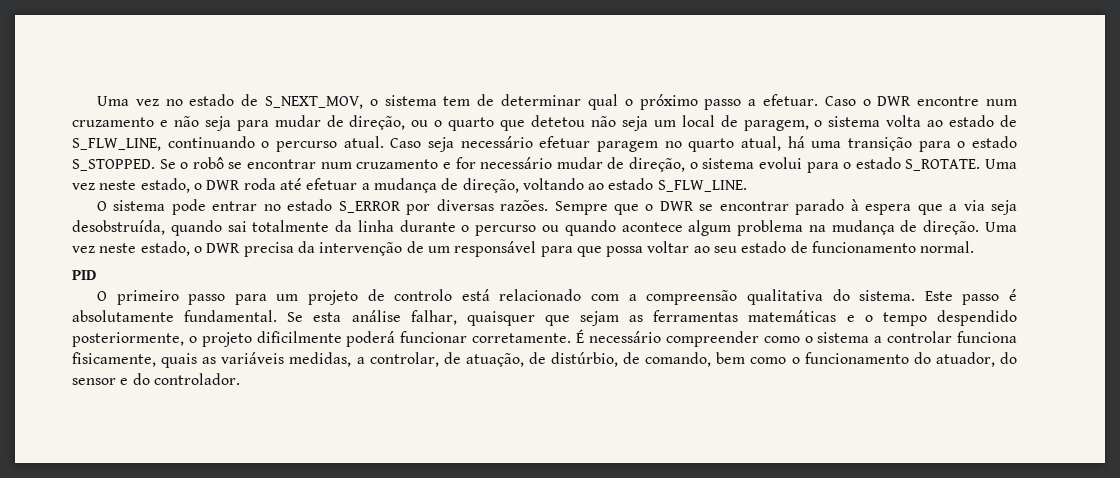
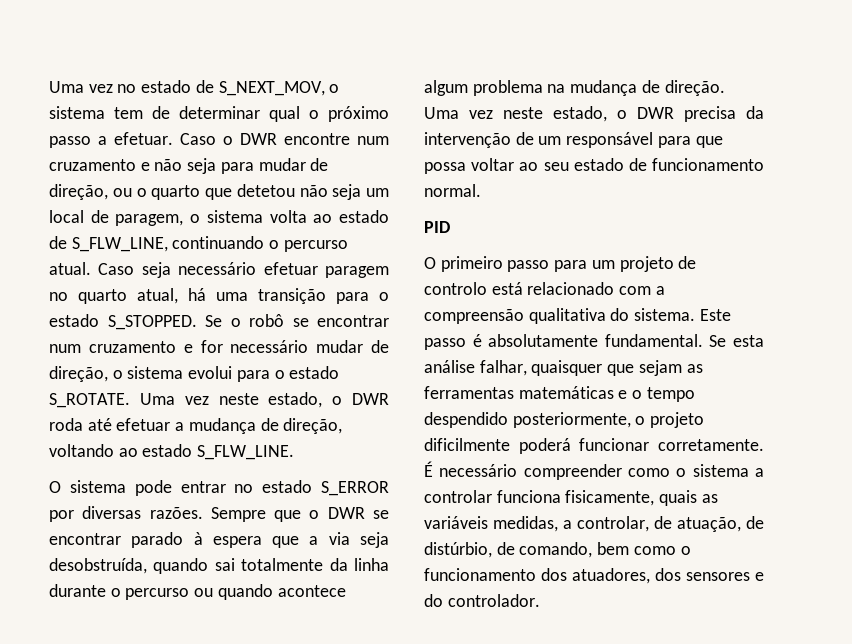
- É necessário compreender como o sistema a controlar funciona fisicamente, quais as variáveis medidas, a controlar, de atuação, de distúrbio, de comando, bem como o funcionamento do atuador, do sensor e do controlador.
+ É necessário compreender como o sistema a controlar funciona fisicamente, quais as variáveis medidas, a controlar, de atuação, de distúrbio, de comando, bem como o funcionamento dos atuadores, dos sensores e do controlador.

